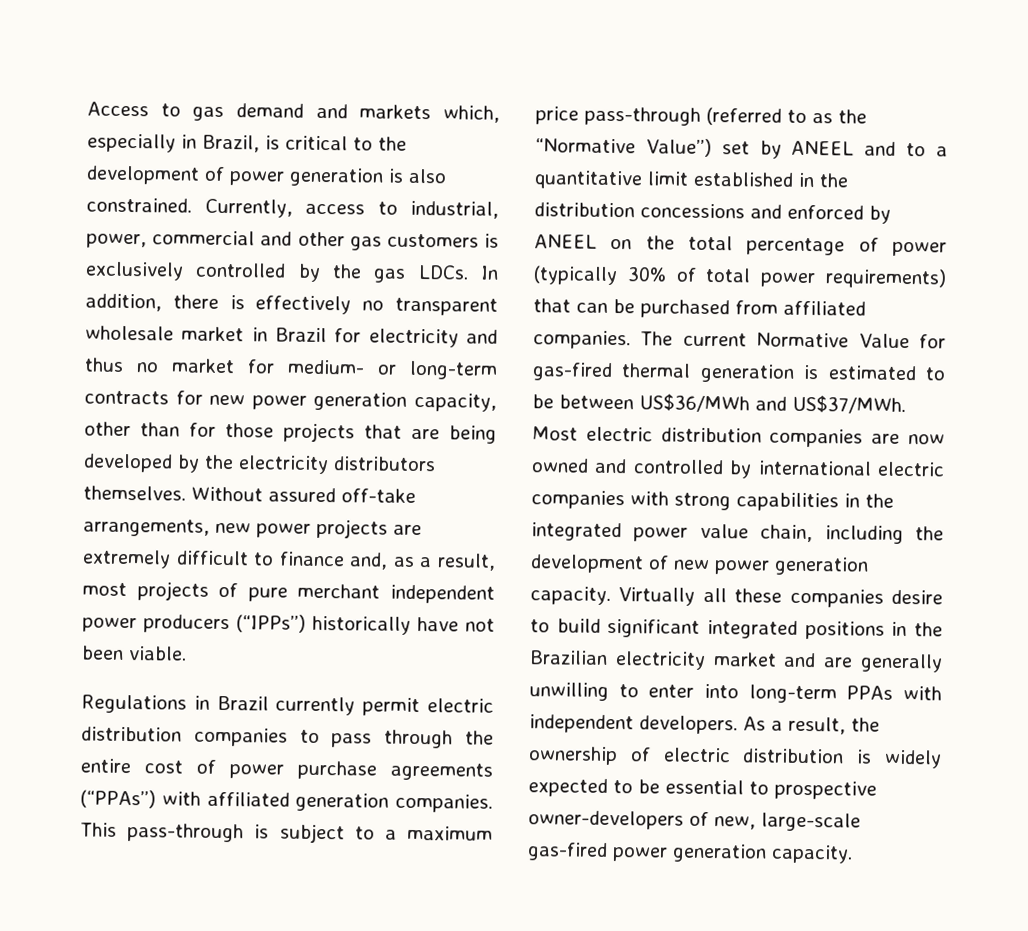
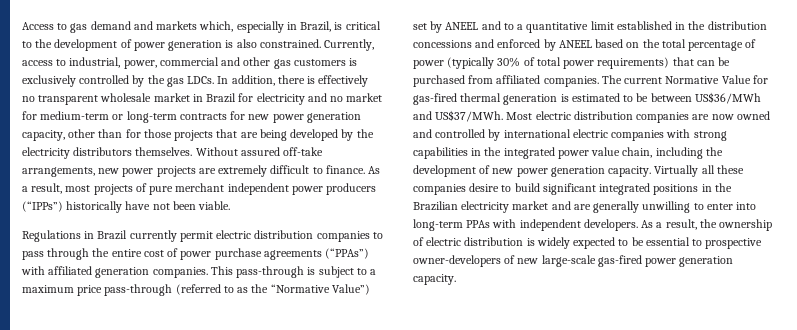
- In addition, there is effectively no transparent wholesale market in Brazil for electricity and thus no market for medium- or long-term contracts for new power generation capacity, other than for those projects that are being developed by the electricity distributors themselves.
+ In addition, there is effectively no transparent wholesale market in Brazil for electricity and no market for medium-term or long-term contracts for new power generation capacity, other than for those projects that are being developed by the electricity distributors themselves.
- Without assured off-take arrangements, new power projects are extremely difficult to finance and, as a result, most projects of pure merchant independent power producers (“IPPs”) historically have not been viable.
+ Without assured off-take arrangements, new power projects are extremely difficult to finance. As a result, most projects of pure merchant independent power producers (“IPPs”) historically have not been viable.
- This pass-through is subject to a maximum price pass-through (referred to as the “Normative Value”) set by ANEEL and to a quantitative limit established in the distribution concessions and enforced by ANEEL on the total percentage of power (typically 30% of total power requirements) that can be purchased from affiliated companies.
+ This pass-through is subject to a maximum price pass-through (referred to as the “Normative Value”) set by ANEEL and to a quantitative limit established in the distribution concessions and enforced by ANEEL based on the total percentage of power (typically 30% of total power requirements) that can be purchased from affiliated companies.
- As a result, the ownership of electric distribution is widely expected to be essential to prospective owner-developers of new, large-scale gas-fired power generation capacity.
+ As a result, the ownership of electric distribution is widely expected to be essential to prospective owner-developers of new large-scale gas-fired power generation capacity.

